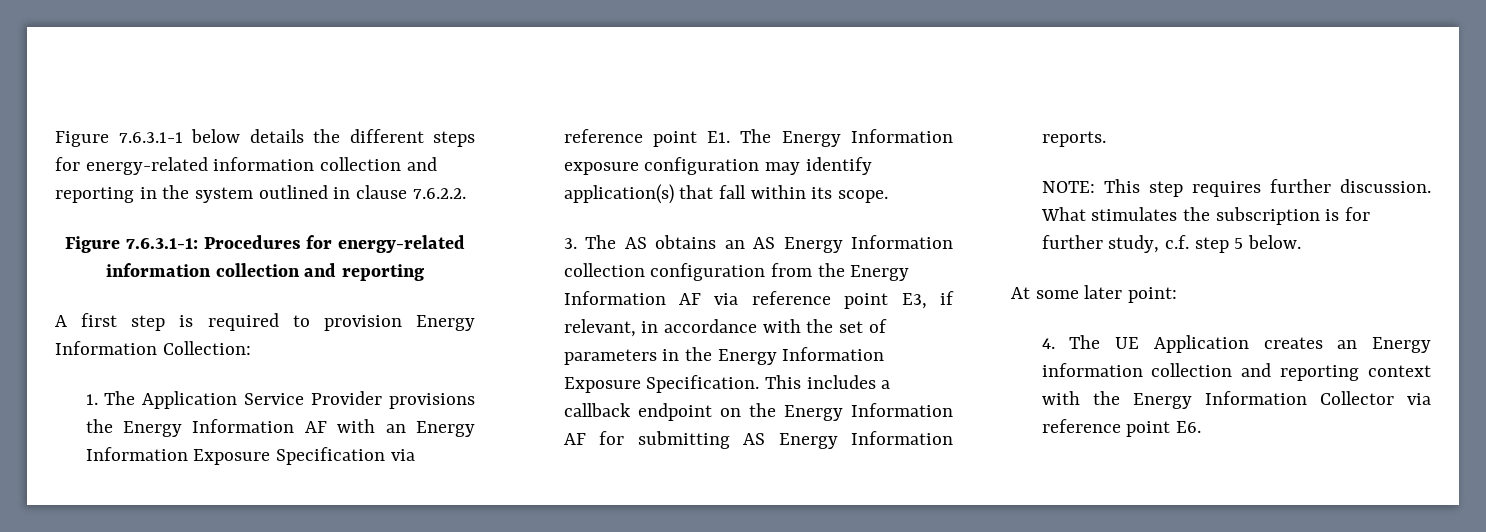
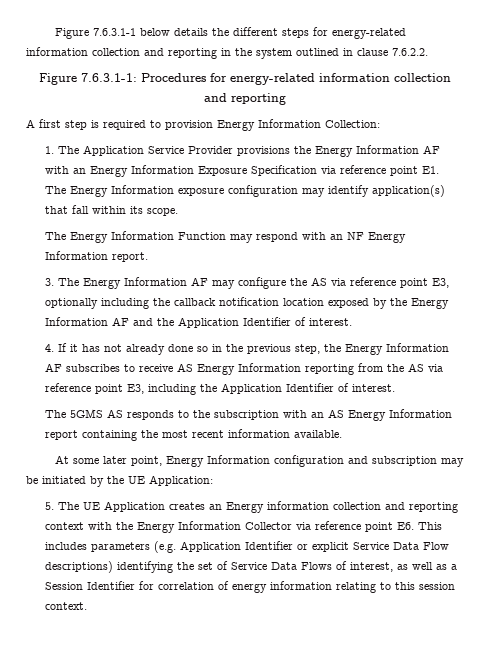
- 3. The AS obtains an AS Energy Information collection configuration from the Energy Information AF via reference point E3, if relevant, in accordance with the set of parameters in the Energy Information Exposure Specification. This includes a callback endpoint on the Energy Information AF for submitting AS Energy Information reports.
- NOTE: This step requires further discussion. What stimulates the subscription is for further study, c.f. step 5 below.
- At some later point:
- 4. The UE Application creates an Energy information collection and reporting context with the Energy Information Collector via reference point E6.
+ The Energy Information Function may respond with an NF Energy Information report.
+ 3. The Energy Information AF may configure the AS via reference point E3, optionally including the callback notification location exposed by the Energy Information AF and the Application Identifier of interest.
+ 4. If it has not already done so in the previous step, the Energy Information AF subscribes to receive AS Energy Information reporting from the AS via reference point E3, including the Application Identifier of interest.
+ The 5GMS AS responds to the subscription with an AS Energy Information report containing the most recent information available.
+ At some later point, Energy Information configuration and subscription may be initiated by the UE Application:
+ 5. The UE Application creates an Energy information collection and reporting context with the Energy Information Collector via reference point E6. This includes parameters (e.g. Application Identifier or explicit Service Data Flow descriptions) identifying the set of Service Data Flows of interest, as well as a Session Identifier for correlation of energy information relating to this session context.

